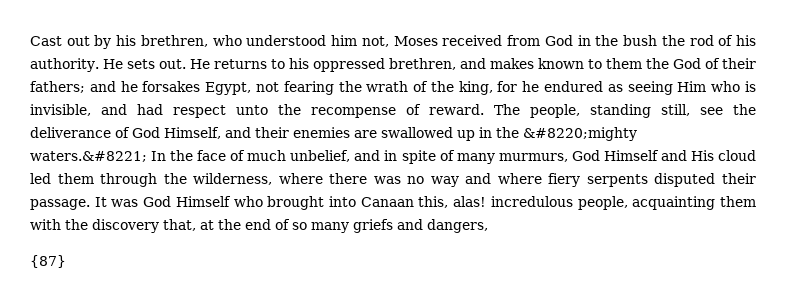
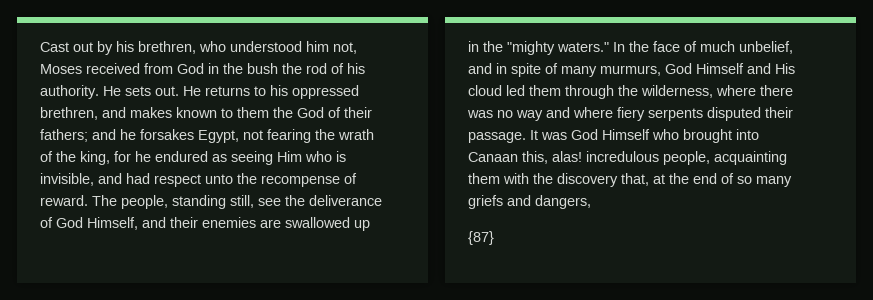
- The people, standing still, see the deliverance of God Himself, and their enemies are swallowed up in the &#8220;mighty waters.&#8221; In the face of much unbelief, and in spite of many murmurs, God Himself and His cloud led them through the wilderness, where there was no way and where fiery serpents disputed their passage.
+ The people, standing still, see the deliverance of God Himself, and their enemies are swallowed up in the "mighty waters." In the face of much unbelief, and in spite of many murmurs, God Himself and His cloud led them through the wilderness, where there was no way and where fiery serpents disputed their passage.

